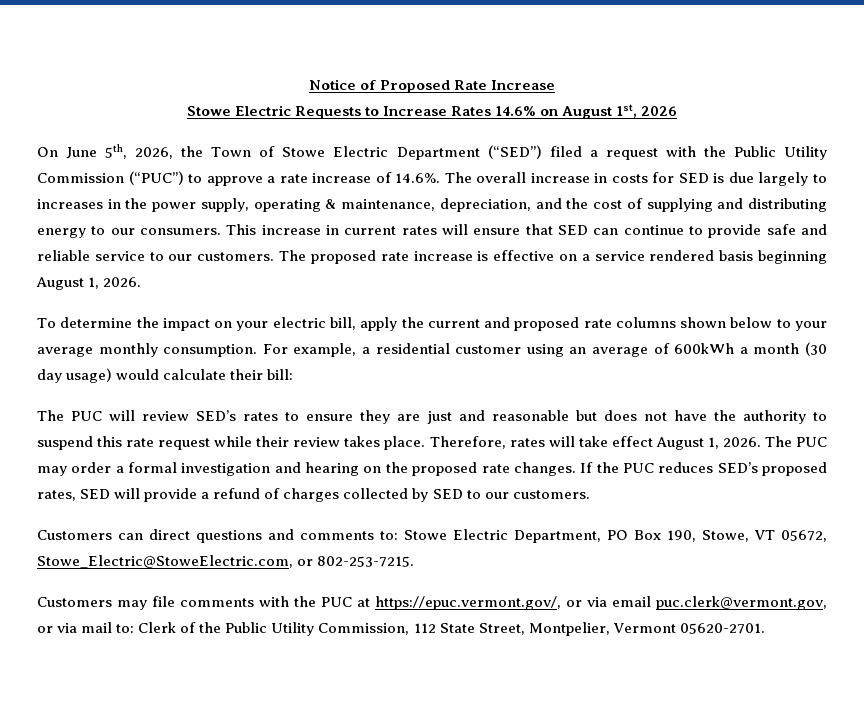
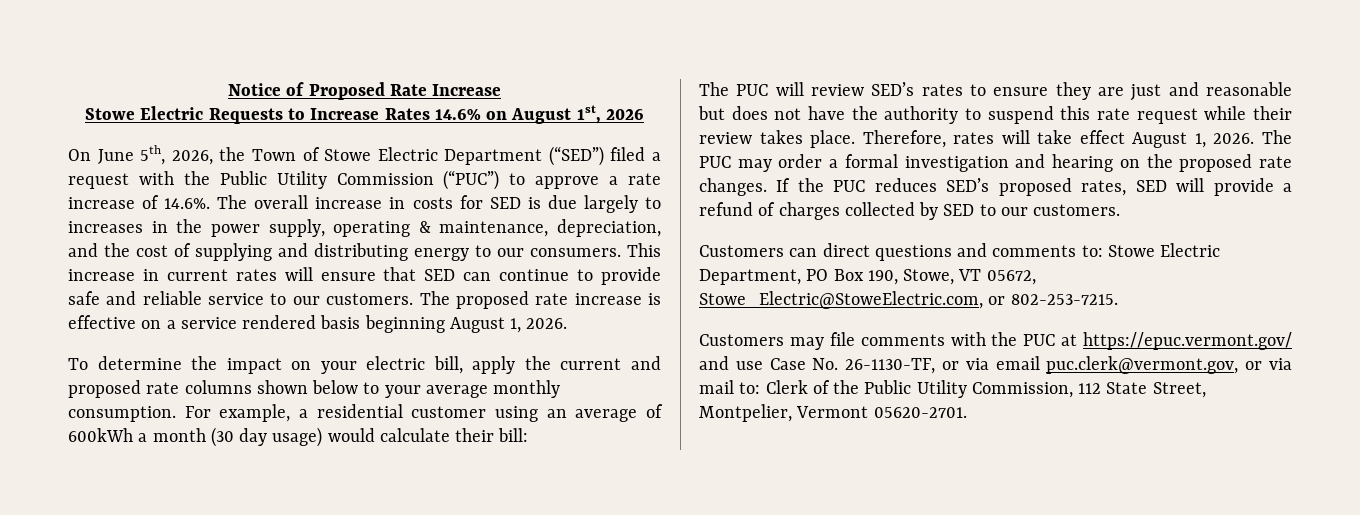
- Customers may file comments with the PUC at https://epuc.vermont.gov/, or via email puc.clerk@vermont.gov, or via mail to: Clerk of the Public Utility Commission, 112 State Street, Montpelier, Vermont 05620-2701.
+ Customers may file comments with the PUC at https://epuc.vermont.gov/ and use Case No. 26-1130-TF, or via email puc.clerk@vermont.gov, or via mail to: Clerk of the Public Utility Commission, 112 State Street, Montpelier, Vermont 05620-2701.

